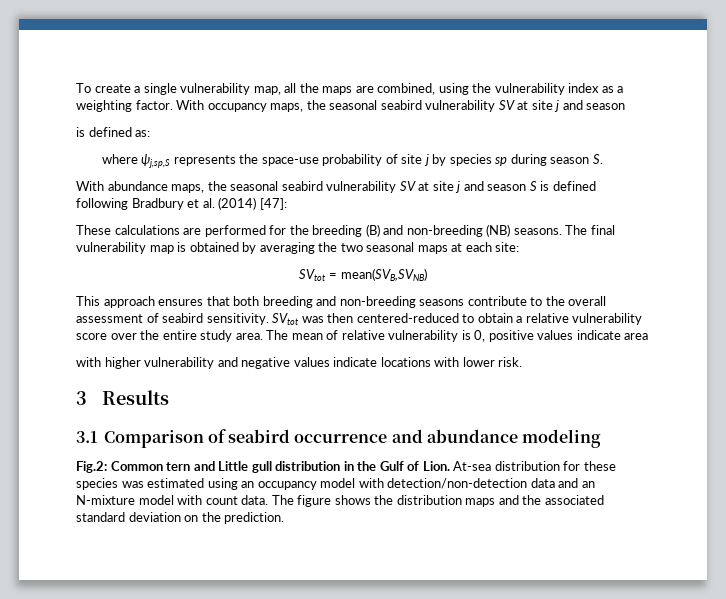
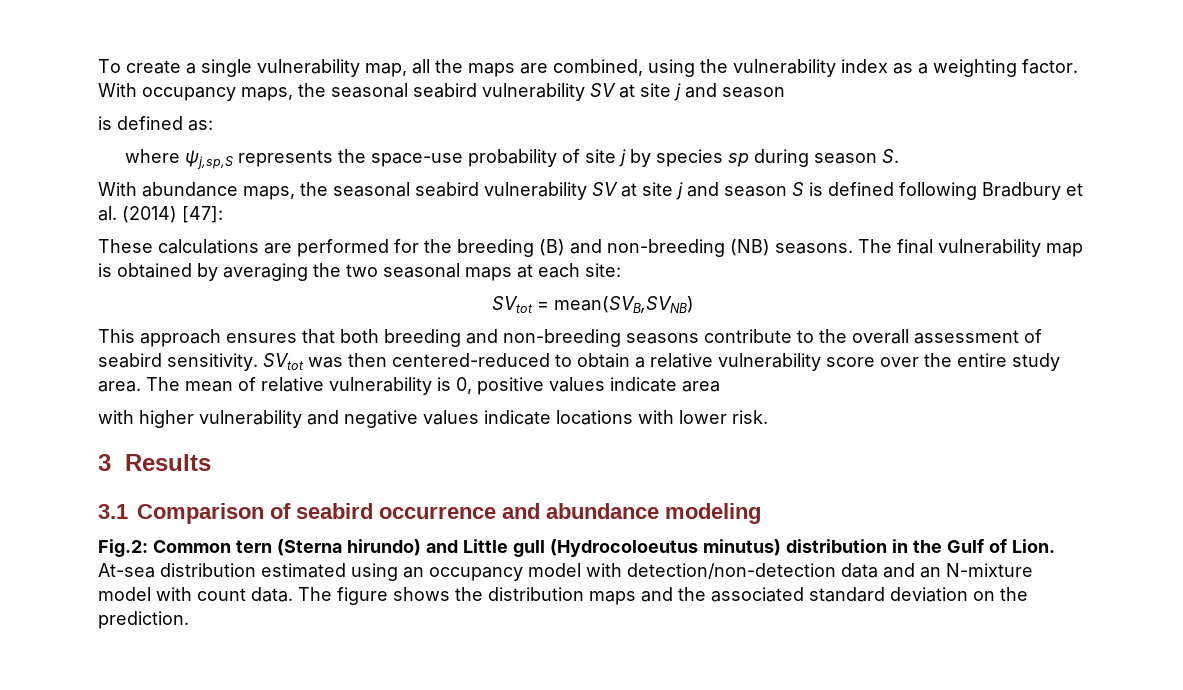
- Fig.2: Common tern and Little gull distribution in the Gulf of Lion.
+ Fig.2: Common tern (Sterna hirundo) and Little gull (Hydrocoloeutus minutus) distribution in the Gulf of Lion.
- At-sea distribution for these species was estimated using an occupancy model with detection/non-detection data and an N-mixture model with count data.
+ At-sea distribution estimated using an occupancy model with detection/non-detection data and an N-mixture model with count data.

